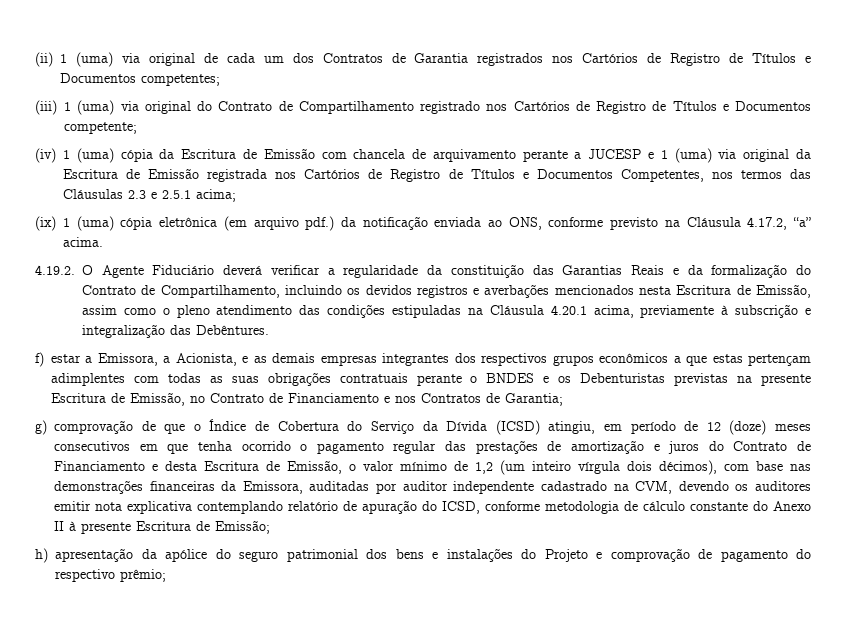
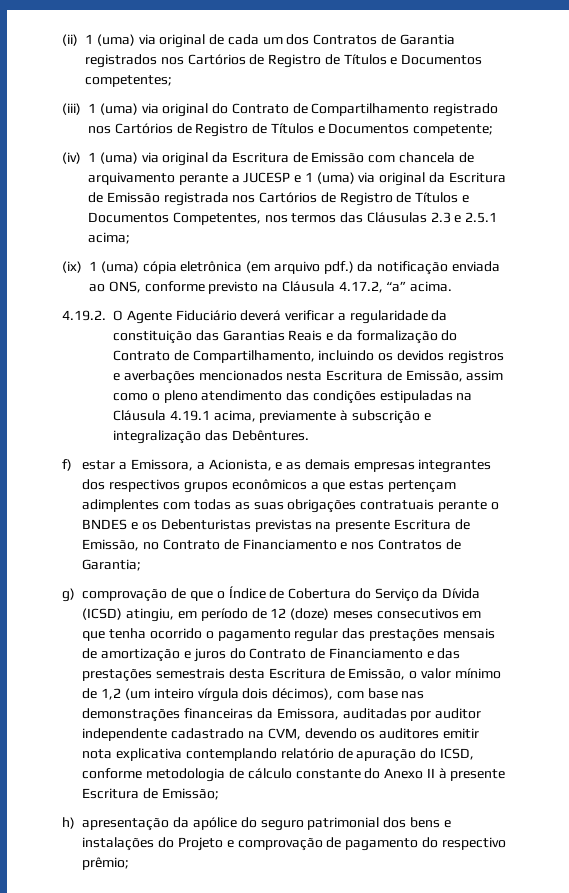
- (iv) 1 (uma) cópia da Escritura de Emissão com chancela de arquivamento perante a JUCESP e 1 (uma) via original da Escritura de Emissão registrada nos Cartórios de Registro de Títulos e Documentos Competentes, nos termos das Cláusulas 2.3 e 2.5.1 acima;
+ (iv) 1 (uma) via original da Escritura de Emissão com chancela de arquivamento perante a JUCESP e 1 (uma) via original da Escritura de Emissão registrada nos Cartórios de Registro de Títulos e Documentos Competentes, nos termos das Cláusulas 2.3 e 2.5.1 acima;
- 4.19.2. O Agente Fiduciário deverá verificar a regularidade da constituição das Garantias Reais e da formalização do Contrato de Compartilhamento, incluindo os devidos registros e averbações mencionados nesta Escritura de Emissão, assim como o pleno atendimento das condições estipuladas na Cláusula 4.20.1 acima, previamente à subscrição e integralização das Debêntures.
+ 4.19.2. O Agente Fiduciário deverá verificar a regularidade da constituição das Garantias Reais e da formalização do Contrato de Compartilhamento, incluindo os devidos registros e averbações mencionados nesta Escritura de Emissão, assim como o pleno atendimento das condições estipuladas na Cláusula 4.19.1 acima, previamente à subscrição e integralização das Debêntures.
- g) comprovação de que o Índice de Cobertura do Serviço da Dívida (ICSD) atingiu, em período de 12 (doze) meses consecutivos em que tenha ocorrido o pagamento regular das prestações de amortização e juros do Contrato de Financiamento e desta Escritura de Emissão, o valor mínimo de 1,2 (um inteiro vírgula dois décimos), com base nas demonstrações financeiras da Emissora, auditadas por auditor independente cadastrado na CVM, devendo os auditores emitir nota explicativa contemplando relatório de apuração do ICSD, conforme metodologia de cálculo constante do Anexo II à presente Escritura de Emissão;
+ g) comprovação de que o Índice de Cobertura do Serviço da Dívida (ICSD) atingiu, em período de 12 (doze) meses consecutivos em que tenha ocorrido o pagamento regular das prestações mensais de amortização e juros do Contrato de Financiamento e das prestações semestrais desta Escritura de Emissão, o valor mínimo de 1,2 (um inteiro vírgula dois décimos), com base nas demonstrações financeiras da Emissora, auditadas por auditor independente cadastrado na CVM, devendo os auditores emitir nota explicativa contemplando relatório de apuração do ICSD, conforme metodologia de cálculo constante do Anexo II à presente Escritura de Emissão;

